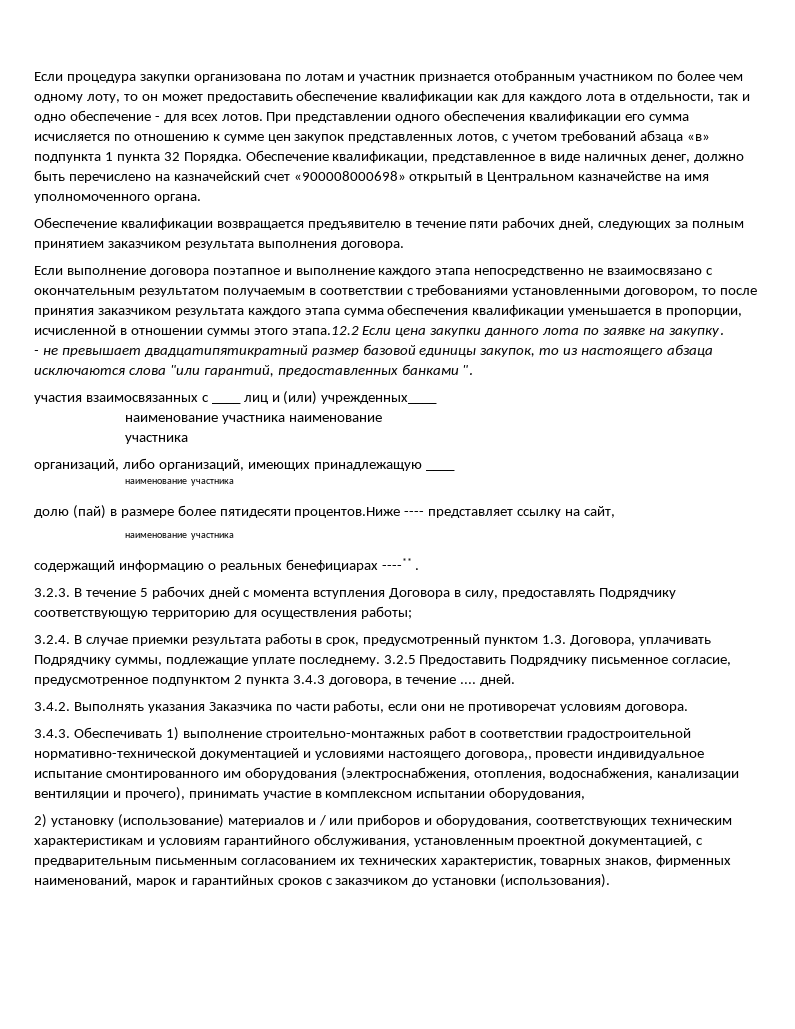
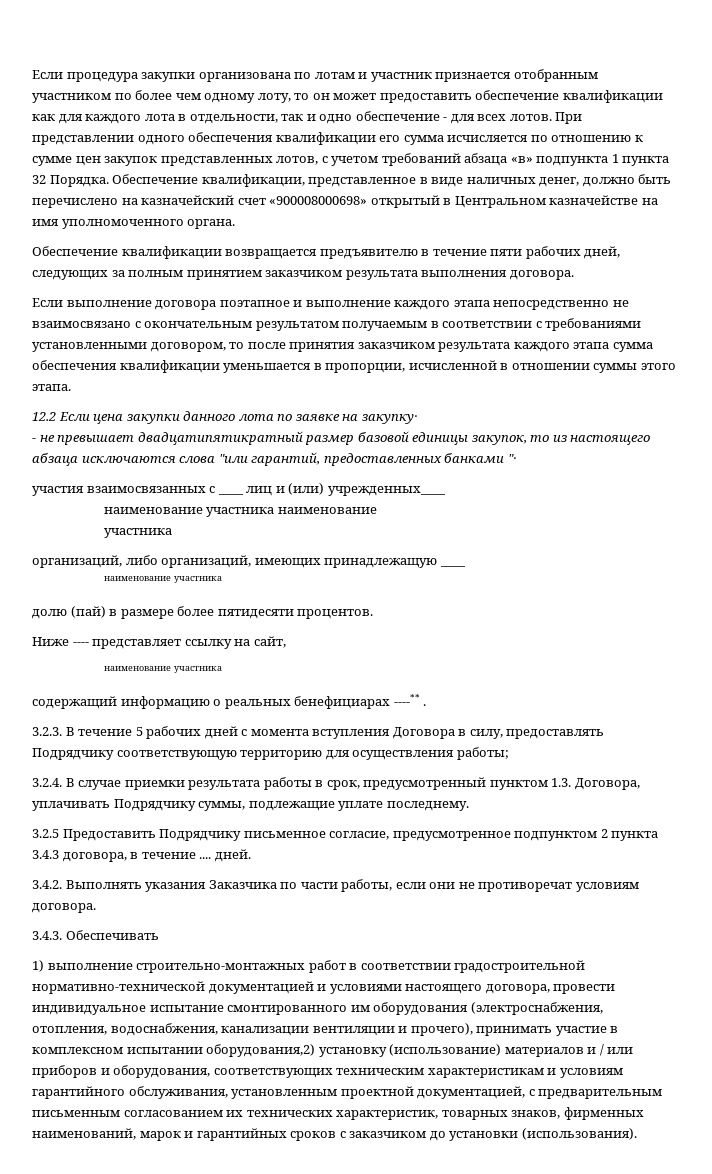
- Если выполнение договора поэтапное и выполнение каждого этапа непосредственно не взаимосвязано с окончательным результатом получаемым в соответствии с требованиями установленными договором, то после принятия заказчиком результата каждого этапа сумма обеспечения квалификации уменьшается в пропорции, исчисленной в отношении суммы этого этапа.12.2 Если цена закупки данного лота по заявке на закупку․
+ Если выполнение договора поэтапное и выполнение каждого этапа непосредственно не взаимосвязано с окончательным результатом получаемым в соответствии с требованиями установленными договором, то после принятия заказчиком результата каждого этапа сумма обеспечения квалификации уменьшается в пропорции, исчисленной в отношении суммы этого этапа.
+ 12.2 Если цена закупки данного лота по заявке на закупку․
- долю (пай) в размере более пятидесяти процентов.Ниже ---- представляет ссылку на сайт,
+ долю (пай) в размере более пятидесяти процентов.
+ Ниже ---- представляет ссылку на сайт,
- 3.2.4. В случае приемки результата работы в срок, предусмотренный пунктом 1.3. Договора, уплачивать Подрядчику суммы, подлежащие уплате последнему. 3.2.5 Предоставить Подрядчику письменное согласие, предусмотренное подпунктом 2 пункта 3.4.3 договора, в течение .... дней.
+ 3.2.4. В случае приемки результата работы в срок, предусмотренный пунктом 1.3. Договора, уплачивать Подрядчику суммы, подлежащие уплате последнему.
+ 3.2.5 Предоставить Подрядчику письменное согласие, предусмотренное подпунктом 2 пункта 3.4.3 договора, в течение .... дней.
- 3.4.3. Обеспечивать 1) выполнение строительно-монтажных работ в соответствии градостроительной нормативно-технической документацией и условиями настоящего договора,, провести индивидуальнoe испытание смонтированного им оборудования (электроснабжения, отопления, водоснабжения, канализации вентиляции и прочего), принимать участие в комплексном испытании оборудования,
- 2) установку (использование) материалов и / или приборов и оборудования, соответствующих техническим характеристикам и условиям гарантийного обслуживания, установленным проектной документацией, с предварительным письменным согласованием их технических характеристик, товарных знаков, фирменных наименований, марок и гарантийных сроков с заказчиком до установки (использования).
+ 3.4.3. Обеспечивать
+ 1) выполнение строительно-монтажных работ в соответствии градостроительной нормативно-технической документацией и условиями настоящего договора, провести индивидуальнoe испытание смонтированного им оборудования (электроснабжения, отопления, водоснабжения, канализации вентиляции и прочего), принимать участие в комплексном испытании оборудования,2) установку (использование) материалов и / или приборов и оборудования, соответствующих техническим характеристикам и условиям гарантийного обслуживания, установленным проектной документацией, с предварительным письменным согласованием их технических характеристик, товарных знаков, фирменных наименований, марок и гарантийных сроков с заказчиком до установки (использования).

